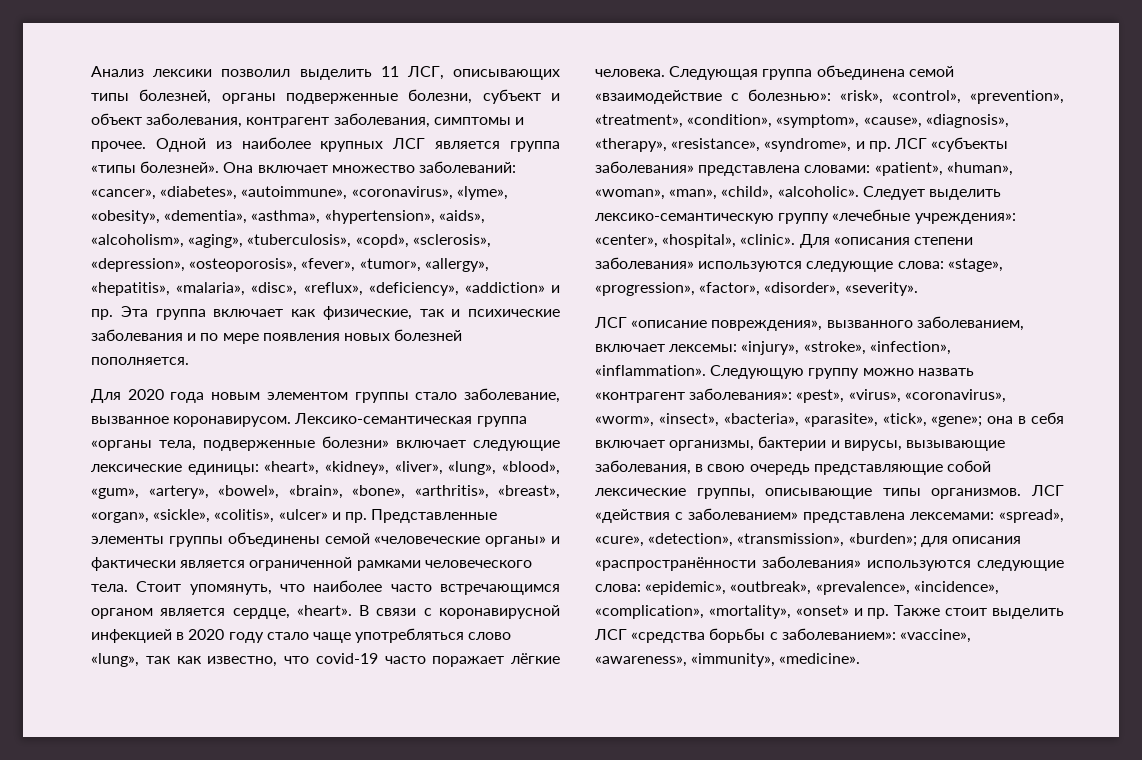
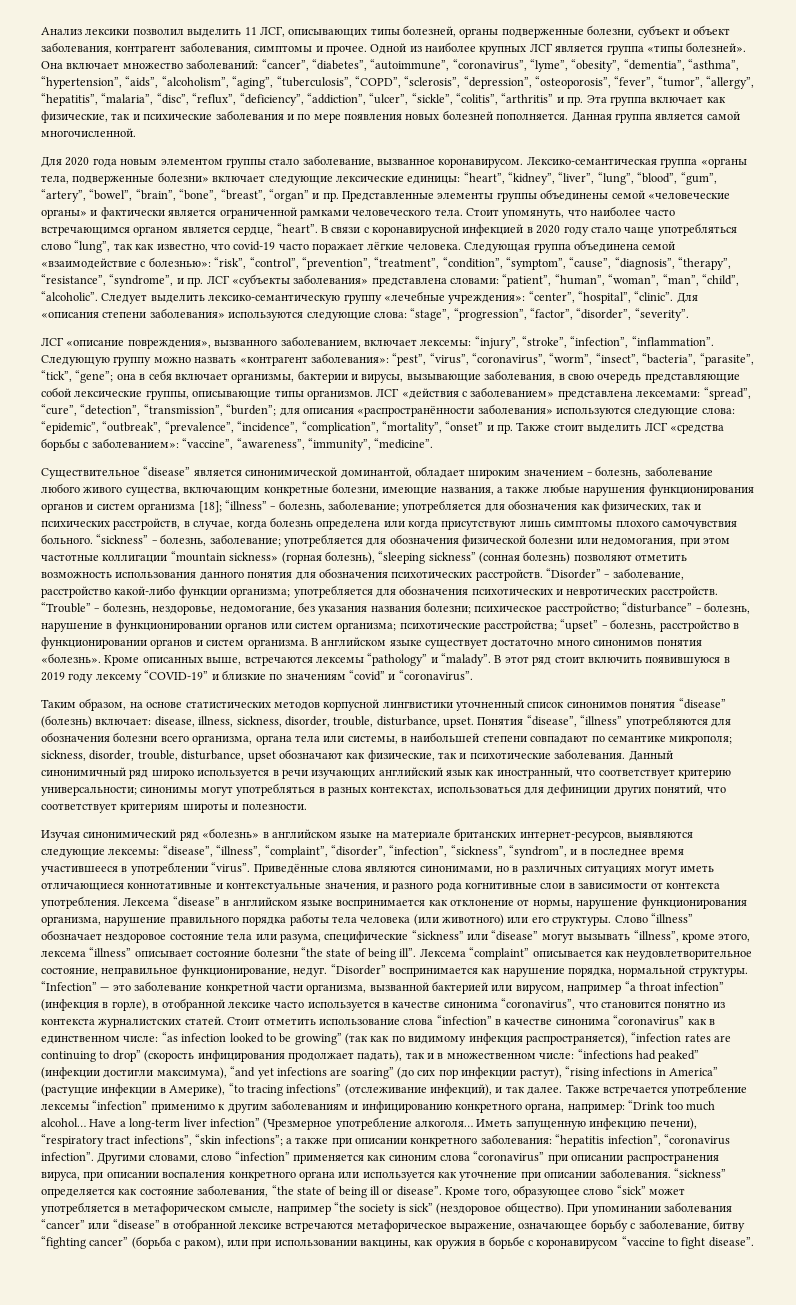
- Она включает множество заболеваний: «cancer», «diabetes», «autoimmune», «coronavirus», «lyme», «obesity», «dementia», «asthma», «hypertension», «aids», «alcoholism», «aging», «tuberculosis», «copd», «sclerosis», «depression», «osteoporosis», «fever», «tumor», «allergy», «hepatitis», «malaria», «disc», «reflux», «deficiency», «addiction» и пр.
+ Она включает множество заболеваний: “cancer”, “diabetes”, “autoimmune”, “coronavirus”, “lyme”, “obesity”, “dementia”, “asthma”, “hypertension”, “aids”, “alcoholism”, “aging”, “tuberculosis”, “COPD”, “sclerosis”, “depression”, “osteoporosis”, “fever”, “tumor”, “allergy”, “hepatitis”, “malaria”, “disc”, “reflux”, “deficiency”, “addiction”, “ulcer”, “sickle”, “colitis”, “arthritis” и пр.
+ Данная группа является самой многочисленной.
- Лексико-семантическая группа «органы тела, подверженные болезни» включает следующие лексические единицы: «heart», «kidney», «liver», «lung», «blood», «gum», «artery», «bowel», «brain», «bone», «arthritis», «breast», «organ», «sickle», «colitis», «ulcer» и пр.
+ Лексико-семантическая группа «органы тела, подверженные болезни» включает следующие лексические единицы: “heart”, “kidney”, “liver”, “lung”, “blood”, “gum”, “artery”, “bowel”, “brain”, “bone”, “breast”, “organ” и пр.
- Стоит упомянуть, что наиболее часто встречающимся органом является сердце, «heart».
+ Стоит упомянуть, что наиболее часто встречающимся органом является сердце, “heart”.
- В связи с коронавирусной инфекцией в 2020 году стало чаще употребляться слово «lung», так как известно, что covid-19 часто поражает лёгкие человека.
+ В связи с коронавирусной инфекцией в 2020 году стало чаще употребляться слово “lung”, так как известно, что covid-19 часто поражает лёгкие человека.
- Следующая группа объединена семой «взаимодействие с болезнью»: «risk», «control», «prevention», «treatment», «condition», «symptom», «cause», «diagnosis», «therapy», «resistance», «syndrome», и пр.
+ Следующая группа объединена семой «взаимодействие с болезнью»: “risk”, “control”, “prevention”, “treatment”, “condition”, “symptom”, “cause”, “diagnosis”, “therapy”, “resistance”, “syndrome”, и пр.
- ЛСГ «субъекты заболевания» представлена словами: «patient», «human», «woman», «man», «child», «alcoholic».
+ ЛСГ «субъекты заболевания» представлена словами: “patient”, “human”, “woman”, “man”, “child”, “alcoholic”.
- Следует выделить лексико-семантическую группу «лечебные учреждения»: «center», «hospital», «clinic».
+ Следует выделить лексико-семантическую группу «лечебные учреждения»: “center”, “hospital”, “clinic”.
- Для «описания степени заболевания» используются следующие слова: «stage», «progression», «factor», «disorder», «severity».
+ Для «описания степени заболевания» используются следующие слова: “stage”, “progression”, “factor”, “disorder”, “severity”.
- ЛСГ «описание повреждения», вызванного заболеванием, включает лексемы: «injury», «stroke», «infection», «inflammation».
+ ЛСГ «описание повреждения», вызванного заболеванием, включает лексемы: “injury”, “stroke”, “infection”, “inflammation”.
- Следующую группу можно назвать «контрагент заболевания»: «pest», «virus», «coronavirus», «worm», «insect», «bacteria», «parasite», «tick», «gene»; она в себя включает организмы, бактерии и вирусы, вызывающие заболевания, в свою очередь представляющие собой лексические группы, описывающие типы организмов.
+ Следующую группу можно назвать «контрагент заболевания»: “pest”, “virus”, “coronavirus”, “worm”, “insect”, “bacteria”, “parasite”, “tick”, “gene”; она в себя включает организмы, бактерии и вирусы, вызывающие заболевания, в свою очередь представляющие собой лексические группы, описывающие типы организмов.
- ЛСГ «действия с заболеванием» представлена лексемами: «spread», «cure», «detection», «transmission», «burden»; для описания «распространённости заболевания» используются следующие слова: «epidemic», «outbreak», «prevalence», «incidence», «complication», «mortality», «onset» и пр.
+ ЛСГ «действия с заболеванием» представлена лексемами: “spread”, “cure”, “detection”, “transmission”, “burden”; для описания «распространённости заболевания» используются следующие слова: “epidemic”, “outbreak”, “prevalence”, “incidence”, “complication”, “mortality”, “onset” и пр.
- Также стоит выделить ЛСГ «средства борьбы с заболеванием»: «vaccine», «awareness», «immunity», «medicine».
+ Также стоит выделить ЛСГ «средства борьбы с заболеванием»: “vaccine”, “awareness”, “immunity”, “medicine”.
+ Существительное “disease” является синонимической доминантой, обладает широким значением ‒ болезнь, заболевание любого живого существа, включающим конкретные болезни, имеющие названия, а также любые нарушения функционирования органов и систем организма [18]; “illness” ‒ болезнь, заболевание; употребляется для обозначения как физических, так и психических расстройств, в случае, когда болезнь определена или когда присутствуют лишь симптомы плохого самочувствия больного. “sickness” ‒ болезнь, заболевание; употребляется для обозначения физической болезни или недомогания, при этом частотные коллигации “mountain sickness» (горная болезнь), “sleeping sickness” (сонная болезнь) позволяют отметить возможность использования данного понятия для обозначения психотических расстройств. “Disorder” ‒ заболевание, расстройство какой-либо функции организма; употребляется для обозначения психотических и невротических расстройств. “Trouble” ‒ болезнь, нездоровье, недомогание, без указания названия болезни; психическое расстройство; “disturbance” ‒ болезнь, нарушение в функционировании органов или систем организма; психотические расстройства; “upset” ‒ болезнь, расстройство в функционировании органов и систем организма. В английском языке существует достаточно много синонимов понятия «болезнь». Кроме описанных выше, встречаются лексемы “pathology” и “malady”. В этот ряд стоит включить появившуюся в 2019 году лексему “COVID-19” и близкие по значениям “covid” и “coronavirus”.
+ Таким образом, на основе статистических методов корпусной лингвистики уточненный список синонимов понятия “disease” (болезнь) включает: disease, illness, sickness, disorder, trouble, disturbance, upset. Понятия “disease”, “illness” употребляются для обозначения болезни всего организма, органа тела или системы, в наибольшей степени совпадают по семантике микрополя; sickness, disorder, trouble, disturbance, upset обозначают как физические, так и психотические заболевания. Данный синонимичный ряд широко используется в речи изучающих английский язык как иностранный, что соответствует критерию универсальности; синонимы могут употребляться в разных контекстах, использоваться для дефиниции других понятий, что соответствует критериям широты и полезности.
+ Изучая синонимический ряд «болезнь» в английском языке на материале британских интернет-ресурсов, выявляются следующие лексемы: “disease”, “illness”, “complaint”, “disorder”, “infection”, “sickness”, “syndrom”, и в последнее время участившееся в употреблении “virus”. Приведённые слова являются синонимами, но в различных ситуациях могут иметь отличающиеся коннотативные и контекстуальные значения, и разного рода когнитивные слои в зависимости от контекста употребления. Лексема “disease” в английском языке воспринимается как отклонение от нормы, нарушение функционирования организма, нарушение правильного порядка работы тела человека (или животного) или его структуры. Слово “illness” обозначает нездоровое состояние тела или разума, специфические “sickness” или “disease” могут вызывать “illness”, кроме этого, лексема “illness” описывает состояние болезни “the state of being ill”. Лексема “complaint” описывается как неудовлетворительное состояние, неправильное функционирование, недуг. “Disorder” воспринимается как нарушение порядка, нормальной структуры. “Infection” — это заболевание конкретной части организма, вызванной бактерией или вирусом, например “a throat infection” (инфекция в горле), в отобранной лексике часто используется в качестве синонима “coronavirus”, что становится понятно из контекста журналистских статей. Стоит отметить использование слова “infection” в качестве синонима “coronavirus” как в единственном числе: “as infection looked to be growing” (так как по видимому инфекция распространяется), “infection rates are continuing to drop” (скорость инфицирования продолжает падать), так и в множественном числе: “infections had peaked” (инфекции достигли максимума), “and yet infections are soaring” (до сих пор инфекции растут), “rising infections in America” (растущие инфекции в Америке), “to tracing infections” (отслеживание инфекций), и так далее. Также встречается употребление лексемы “infection” применимо к другим заболеваниям и инфицированию конкретного органа, например: “Drink too much alcohol… Have a long-term liver infection” (Чрезмерное употребление алкоголя… Иметь запущенную инфекцию печени), “respiratory tract infections”, “skin infections”; а также при описании конкретного заболевания: “hepatitis infection”, “coronavirus infection”. Другими словами, слово “infection” применяется как синоним слова “coronavirus” при описании распространения вируса, при описании воспаления конкретного органа или используется как уточнение при описании заболевания. “sickness” определяется как состояние заболевания, “the state of being ill or disease”. Кроме того, образующее слово “sick” может употребляется в метафорическом смысле, например “the society is sick” (нездоровое общество). При упоминании заболевания “canсer” или “disease” в отобранной лексике встречаются метафорическое выражение, означающее борьбу с заболевание, битву “fighting cancer” (борьба с раком), или при использовании вакцины, как оружия в борьбе с коронавирусом “vaccine to fight disease”.

